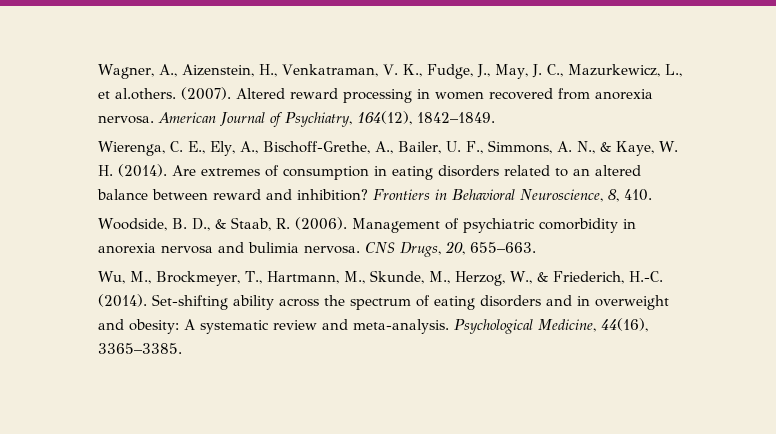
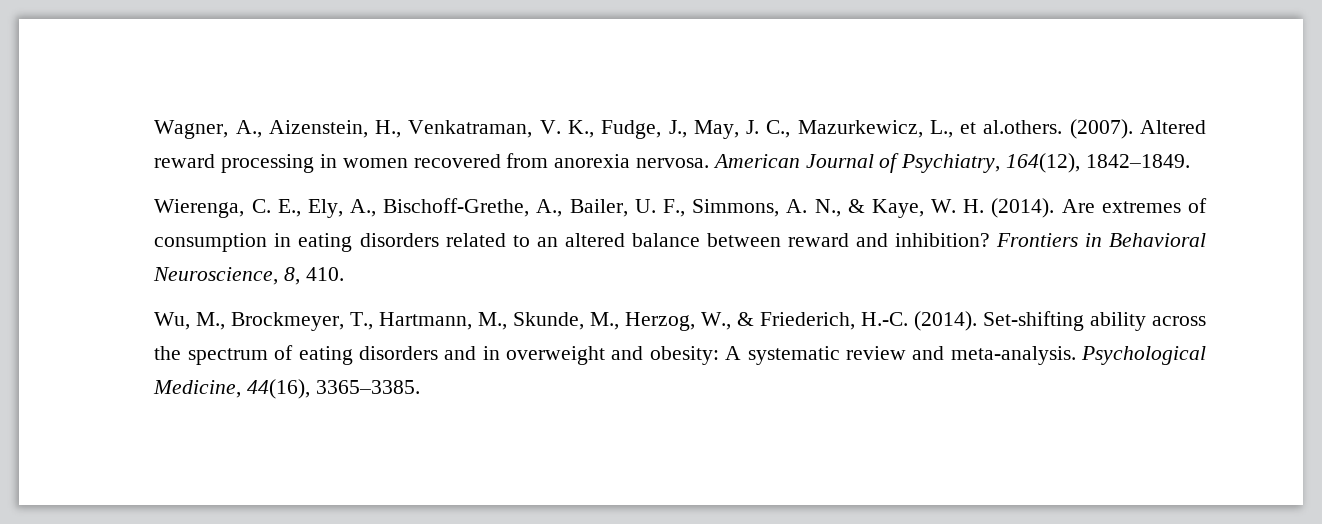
- Woodside, B. D., & Staab, R. (2006). Management of psychiatric comorbidity in anorexia nervosa and bulimia nervosa. CNS Drugs, 20, 655–663.

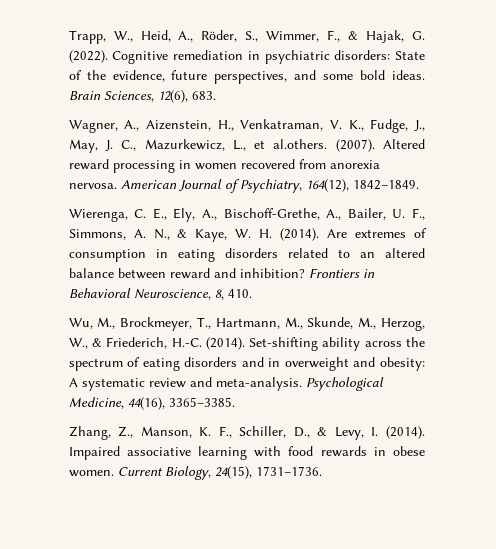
+ Trapp, W., Heid, A., Röder, S., Wimmer, F., & Hajak, G. (2022). Cognitive remediation in psychiatric disorders: State of the evidence, future perspectives, and some bold ideas. Brain Sciences, 12(6), 683.
+ Zhang, Z., Manson, K. F., Schiller, D., & Levy, I. (2014). Impaired associative learning with food rewards in obese women. Current Biology, 24(15), 1731–1736.

